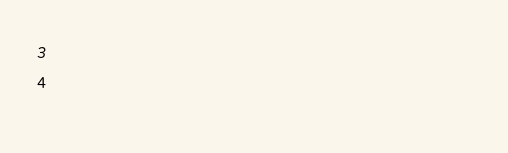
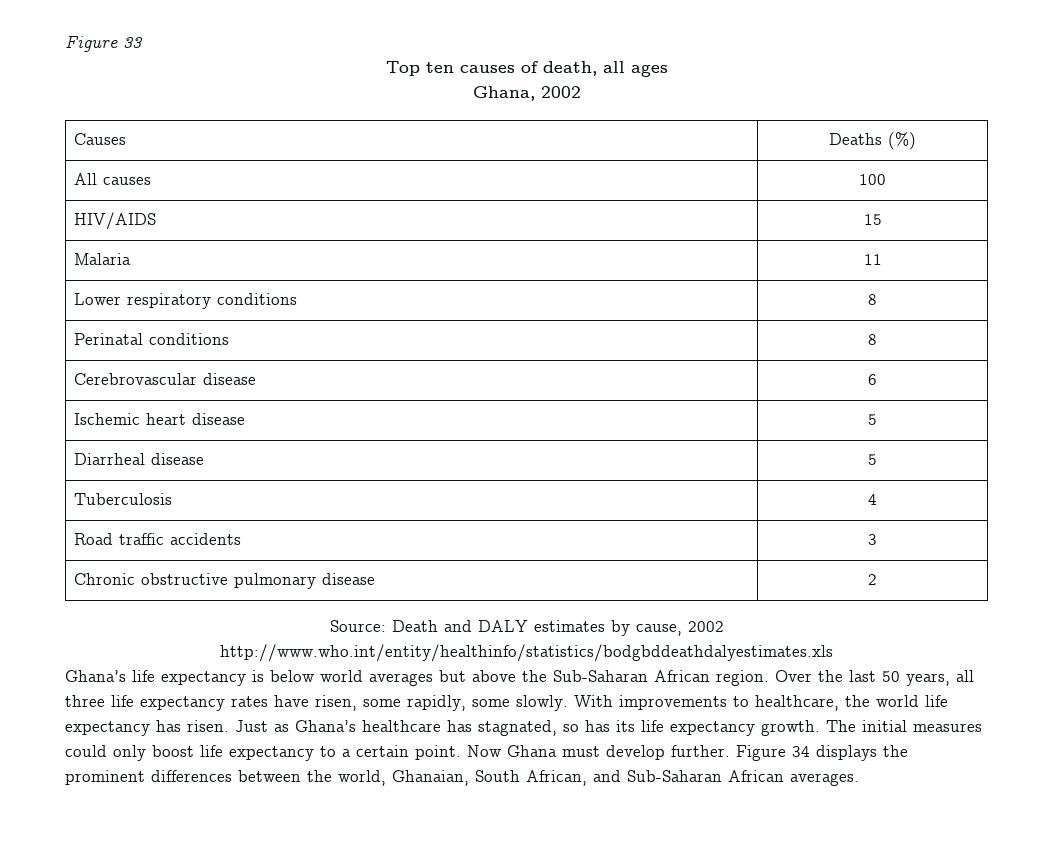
- 3
- 4
+ Figure 33
+ Top ten causes of death, all ages
+ Ghana, 2002
+ Causes | Deaths (%)
+ All causes | 100
+ HIV/AIDS | 15
+ Malaria | 11
+ Lower respiratory conditions | 8
+ Perinatal conditions | 8
+ Cerebrovascular disease | 6
+ Ischemic heart disease | 5
+ Diarrheal disease | 5
+ Tuberculosis | 4
+ Road traffic accidents | 3
+ Chronic obstructive pulmonary disease | 2
+ Source: Death and DALY estimates by cause, 2002 http://www.who.int/entity/healthinfo/statistics/bodgbddeathdalyestimates.xls
+ Ghana’s life expectancy is below world averages but above the Sub-Saharan African region. Over the last 50 years, all three life expectancy rates have risen, some rapidly, some slowly. With improvements to healthcare, the world life expectancy has risen. Just as Ghana’s healthcare has stagnated, so has its life expectancy growth. The initial measures could only boost life expectancy to a certain point. Now Ghana must develop further. Figure 34 displays the prominent differences between the world, Ghanaian, South African, and Sub-Saharan African averages.

